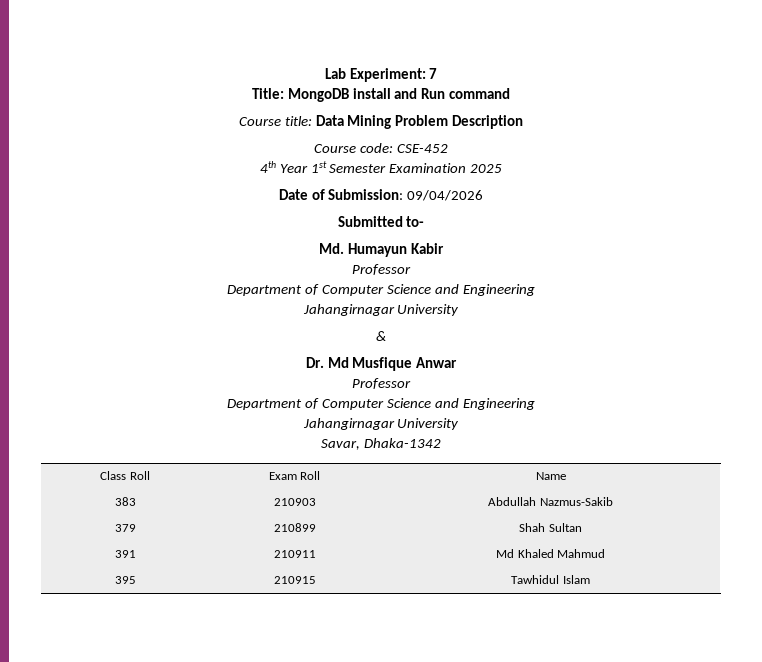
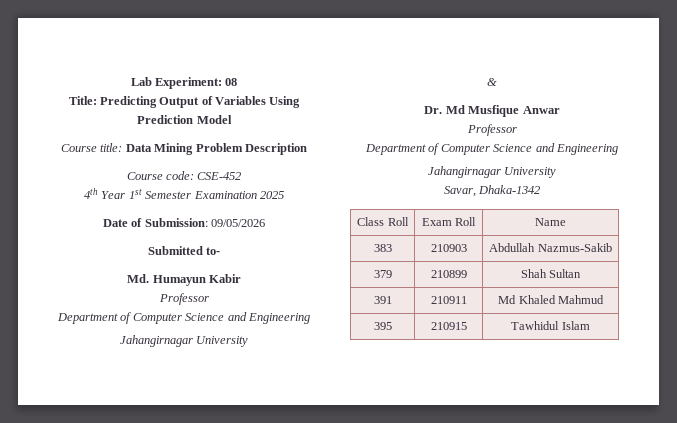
- Lab Experiment: 7
+ Lab Experiment: 08
- Title: MongoDB install and Run command
+ Title: Predicting Output of Variables Using Prediction Model
- Date of Submission: 09/04/2026
+ Date of Submission: 09/05/2026

